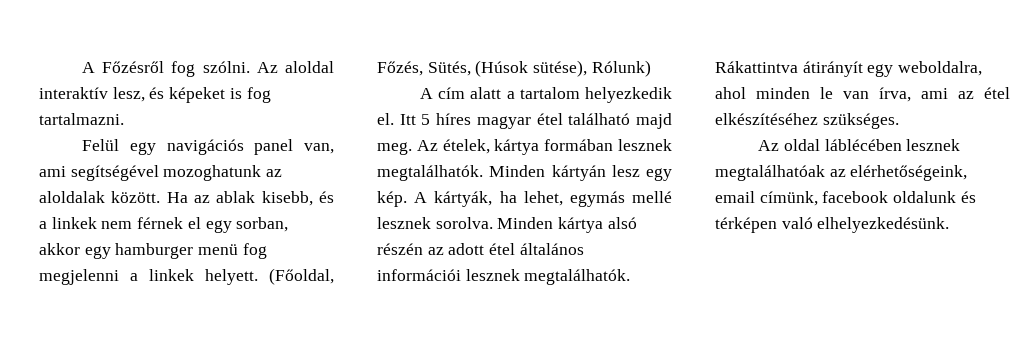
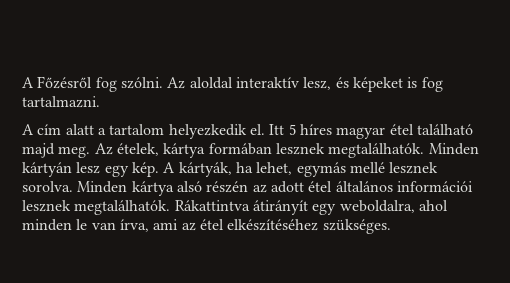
- Felül egy navigációs panel van, ami segítségével mozoghatunk az aloldalak között. Ha az ablak kisebb, és a linkek nem férnek el egy sorban, akkor egy hamburger menü fog megjelenni a linkek helyett. (Főoldal, Főzés, Sütés, (Húsok sütése), Rólunk)
- Az oldal láblécében lesznek megtalálhatóak az elérhetőségeink, email címünk, facebook oldalunk és térképen való elhelyezkedésünk.

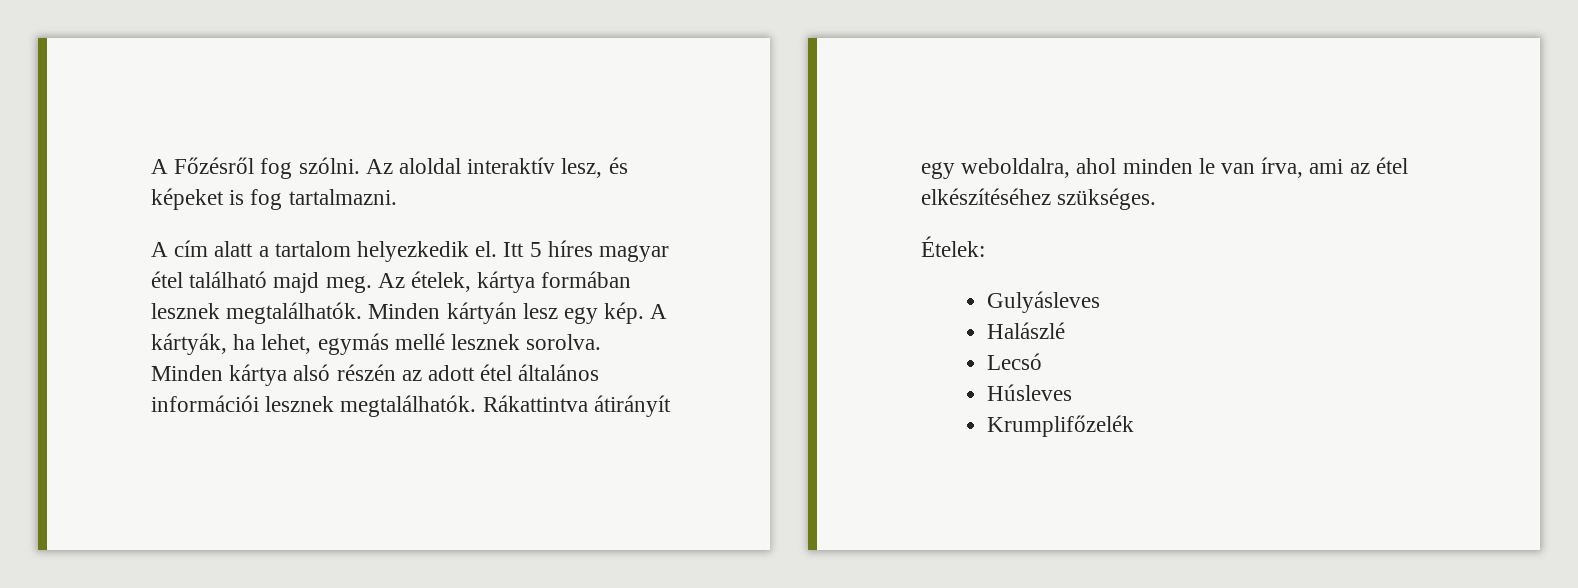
+ Ételek:
+ Gulyásleves
+ Halászlé
+ Lecsó
+ Húsleves
+ Krumplifőzelék

